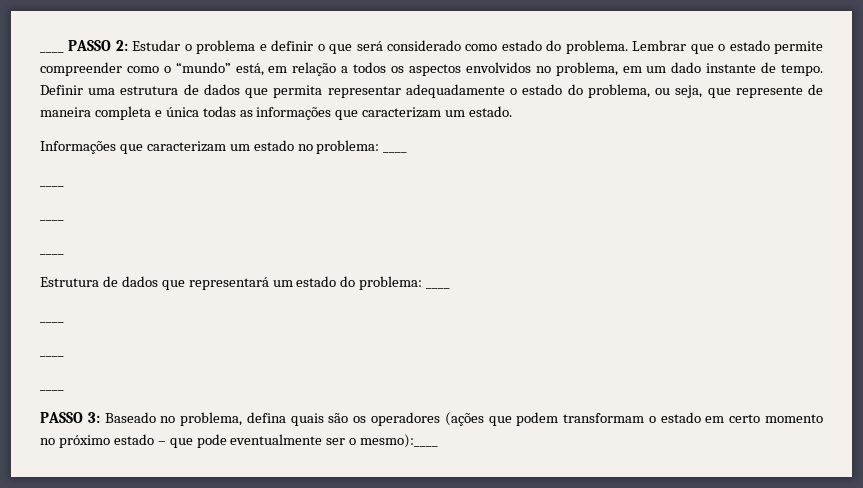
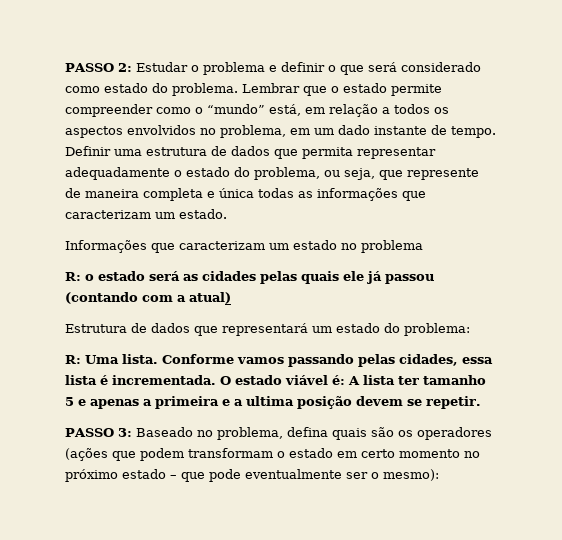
- ____ PASSO 2: Estudar o problema e definir o que será considerado como estado do problema.
+ PASSO 2: Estudar o problema e definir o que será considerado como estado do problema.
- Informações que caracterizam um estado no problema: ____
- ____
- ____
- ____
+ Informações que caracterizam um estado no problema
+ R: o estado será as cidades pelas quais ele já passou (contando com a atual)
- Estrutura de dados que representará um estado do problema: ____
- ____
- ____
- ____
+ Estrutura de dados que representará um estado do problema:
+ R: Uma lista. Conforme vamos passando pelas cidades, essa lista é incrementada. O estado viável é: A lista ter tamanho 5 e apenas a primeira e a ultima posição devem se repetir.
- PASSO 3: Baseado no problema, defina quais são os operadores (ações que podem transformam o estado em certo momento no próximo estado – que pode eventualmente ser o mesmo):____
+ PASSO 3: Baseado no problema, defina quais são os operadores (ações que podem transformam o estado em certo momento no próximo estado – que pode eventualmente ser o mesmo):

